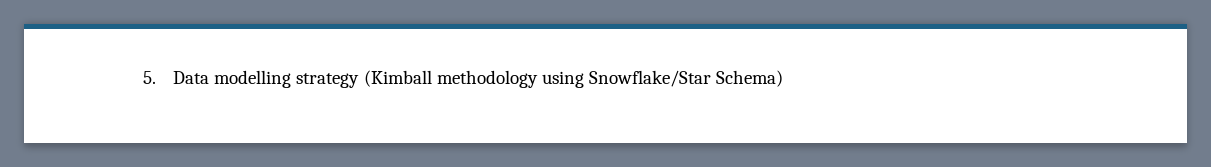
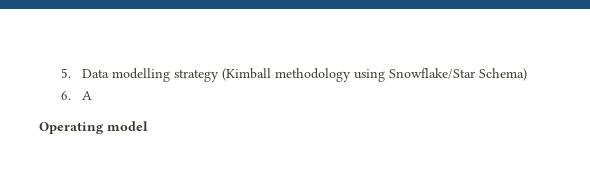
+ 6. A
+ Operating model

